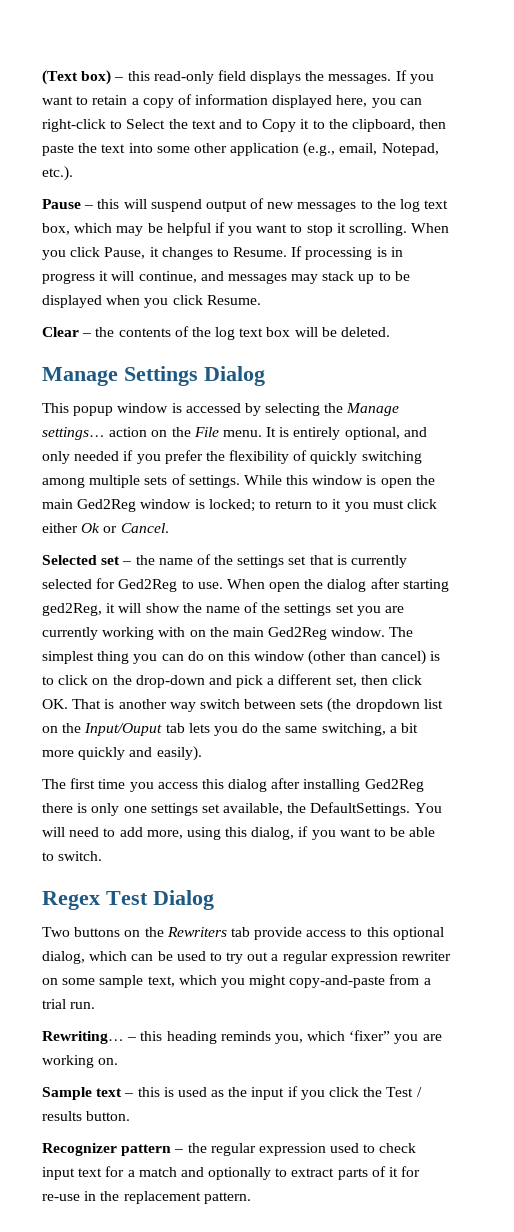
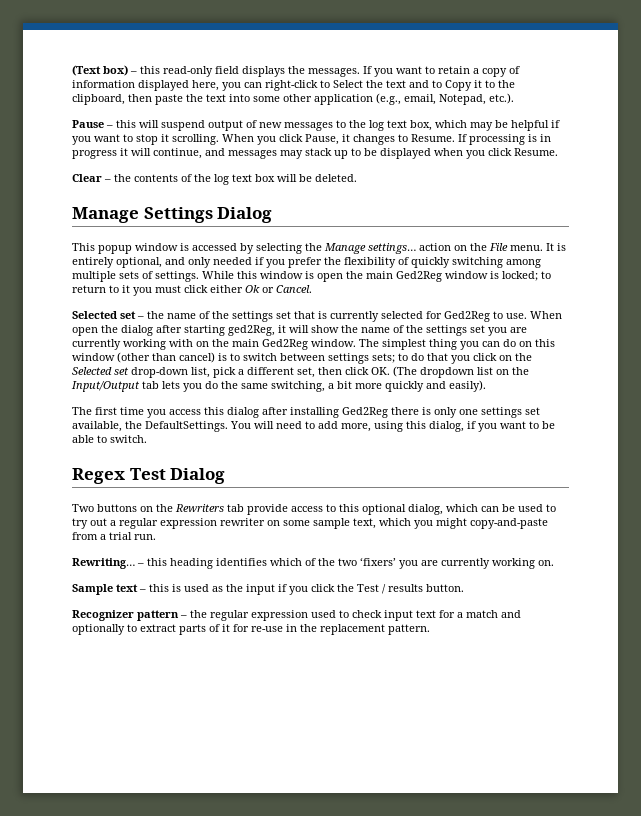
- The simplest thing you can do on this window (other than cancel) is to click on the drop-down and pick a different set, then click OK. That is another way switch between sets (the dropdown list on the Input/Ouput tab lets you do the same switching, a bit more quickly and easily).
+ The simplest thing you can do on this window (other than cancel) is to switch between settings sets; to do that you click on the Selected set drop-down list, pick a different set, then click OK. (The dropdown list on the Input/Output tab lets you do the same switching, a bit more quickly and easily).
- – this heading reminds you, which ‘fixer” you are working on.
+ – this heading identifies which of the two ‘fixers’ you are currently working on.

